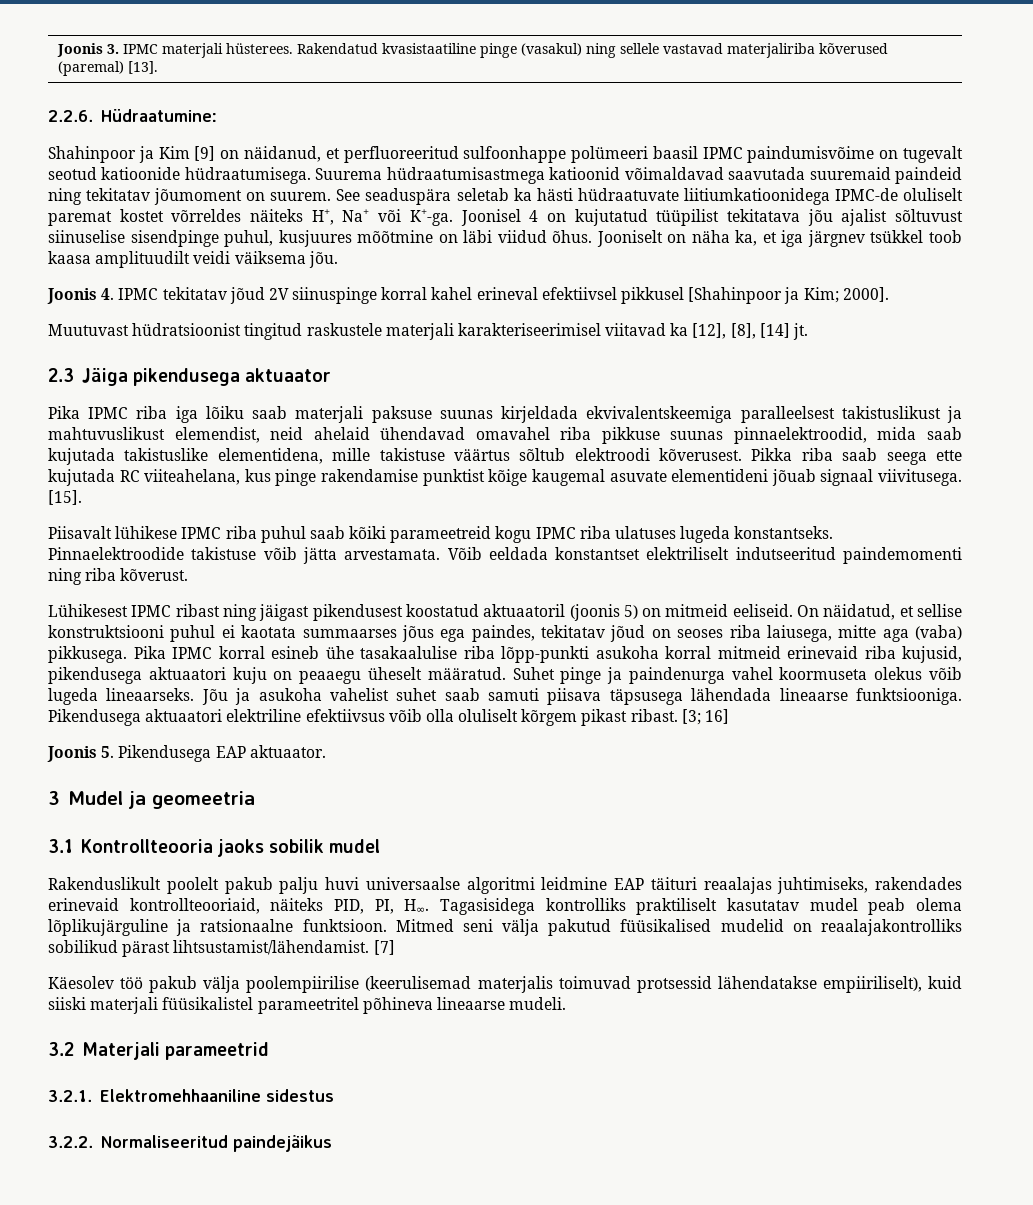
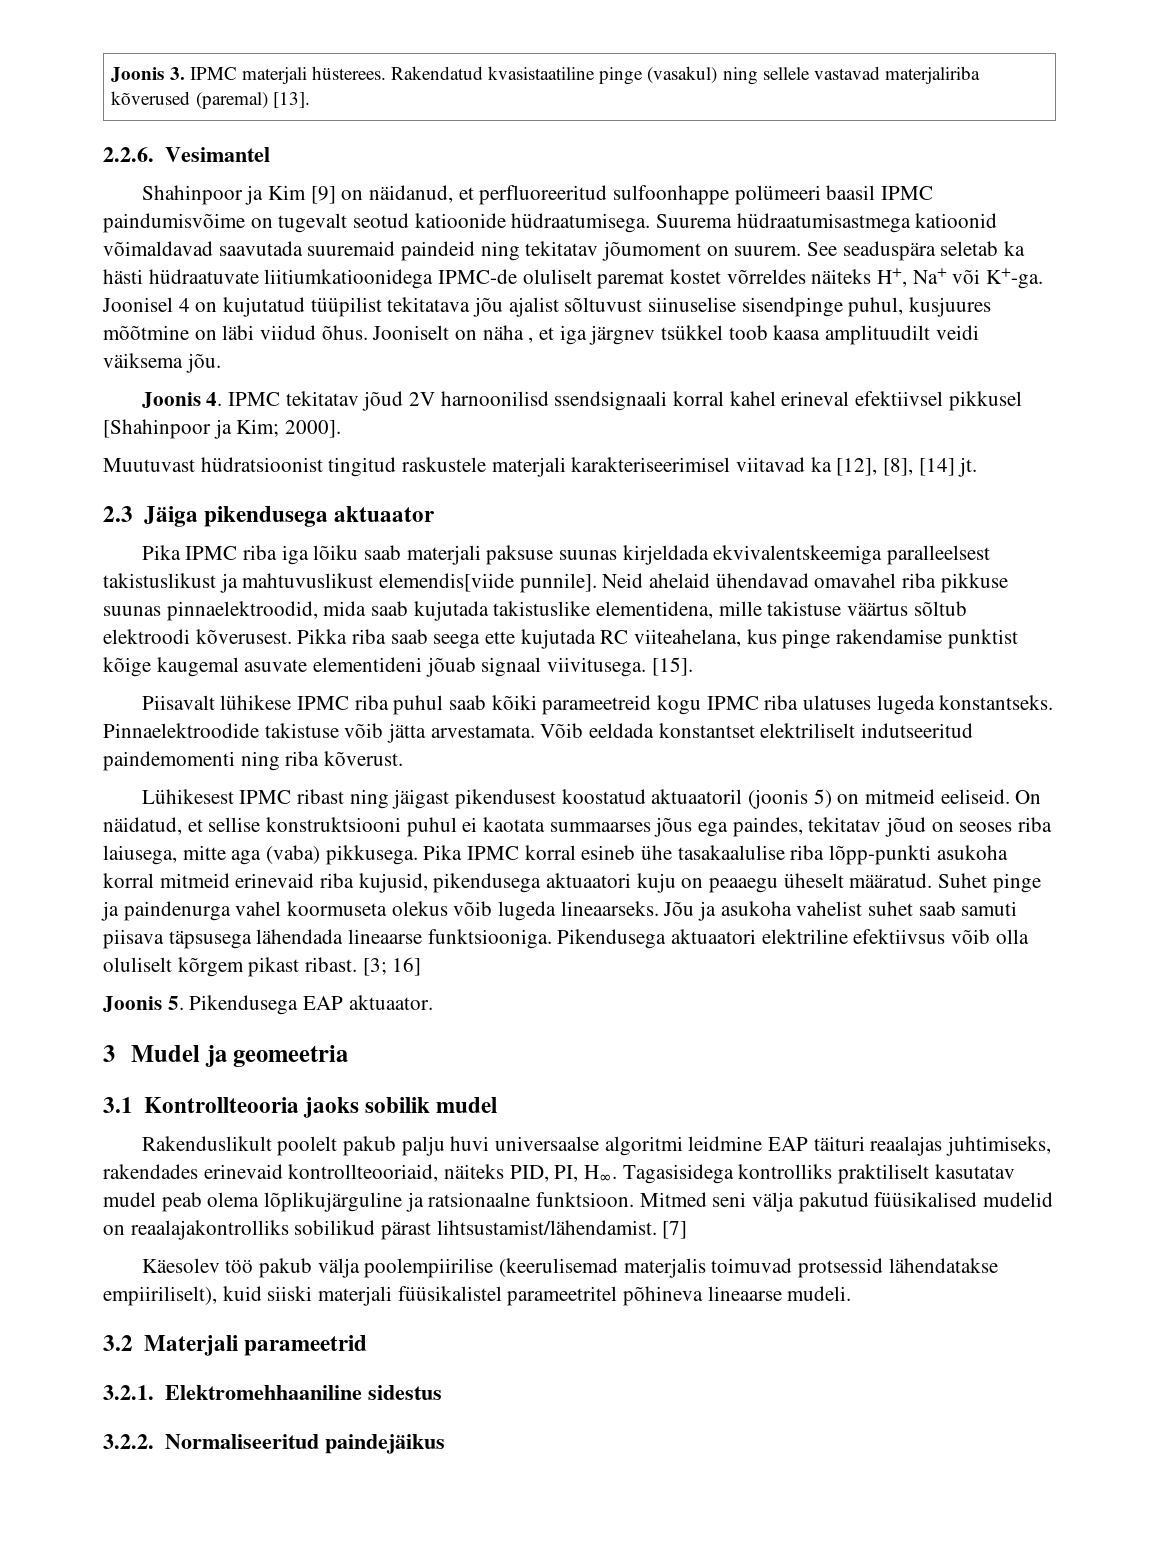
- 2.2.6. Hüdraatumine:
+ 2.2.6. Vesimantel
- Jooniselt on näha ka, et iga järgnev tsükkel toob kaasa amplituudilt veidi väiksema jõu.
+ Jooniselt on näha , et iga järgnev tsükkel toob kaasa amplituudilt veidi väiksema jõu.
- Joonis 4. IPMC tekitatav jõud 2V siinuspinge korral kahel erineval efektiivsel pikkusel [Shahinpoor ja Kim; 2000].
+ Joonis 4. IPMC tekitatav jõud 2V harnoonilisd ssendsignaali korral kahel erineval efektiivsel pikkusel [Shahinpoor ja Kim; 2000].
- Pika IPMC riba iga lõiku saab materjali paksuse suunas kirjeldada ekvivalentskeemiga paralleelsest takistuslikust ja mahtuvuslikust elemendist, neid ahelaid ühendavad omavahel riba pikkuse suunas pinnaelektroodid, mida saab kujutada takistuslike elementidena, mille takistuse väärtus sõltub elektroodi kõverusest.
+ Pika IPMC riba iga lõiku saab materjali paksuse suunas kirjeldada ekvivalentskeemiga paralleelsest takistuslikust ja mahtuvuslikust elemendis[viide punnile]. Neid ahelaid ühendavad omavahel riba pikkuse suunas pinnaelektroodid, mida saab kujutada takistuslike elementidena, mille takistuse väärtus sõltub elektroodi kõverusest.

